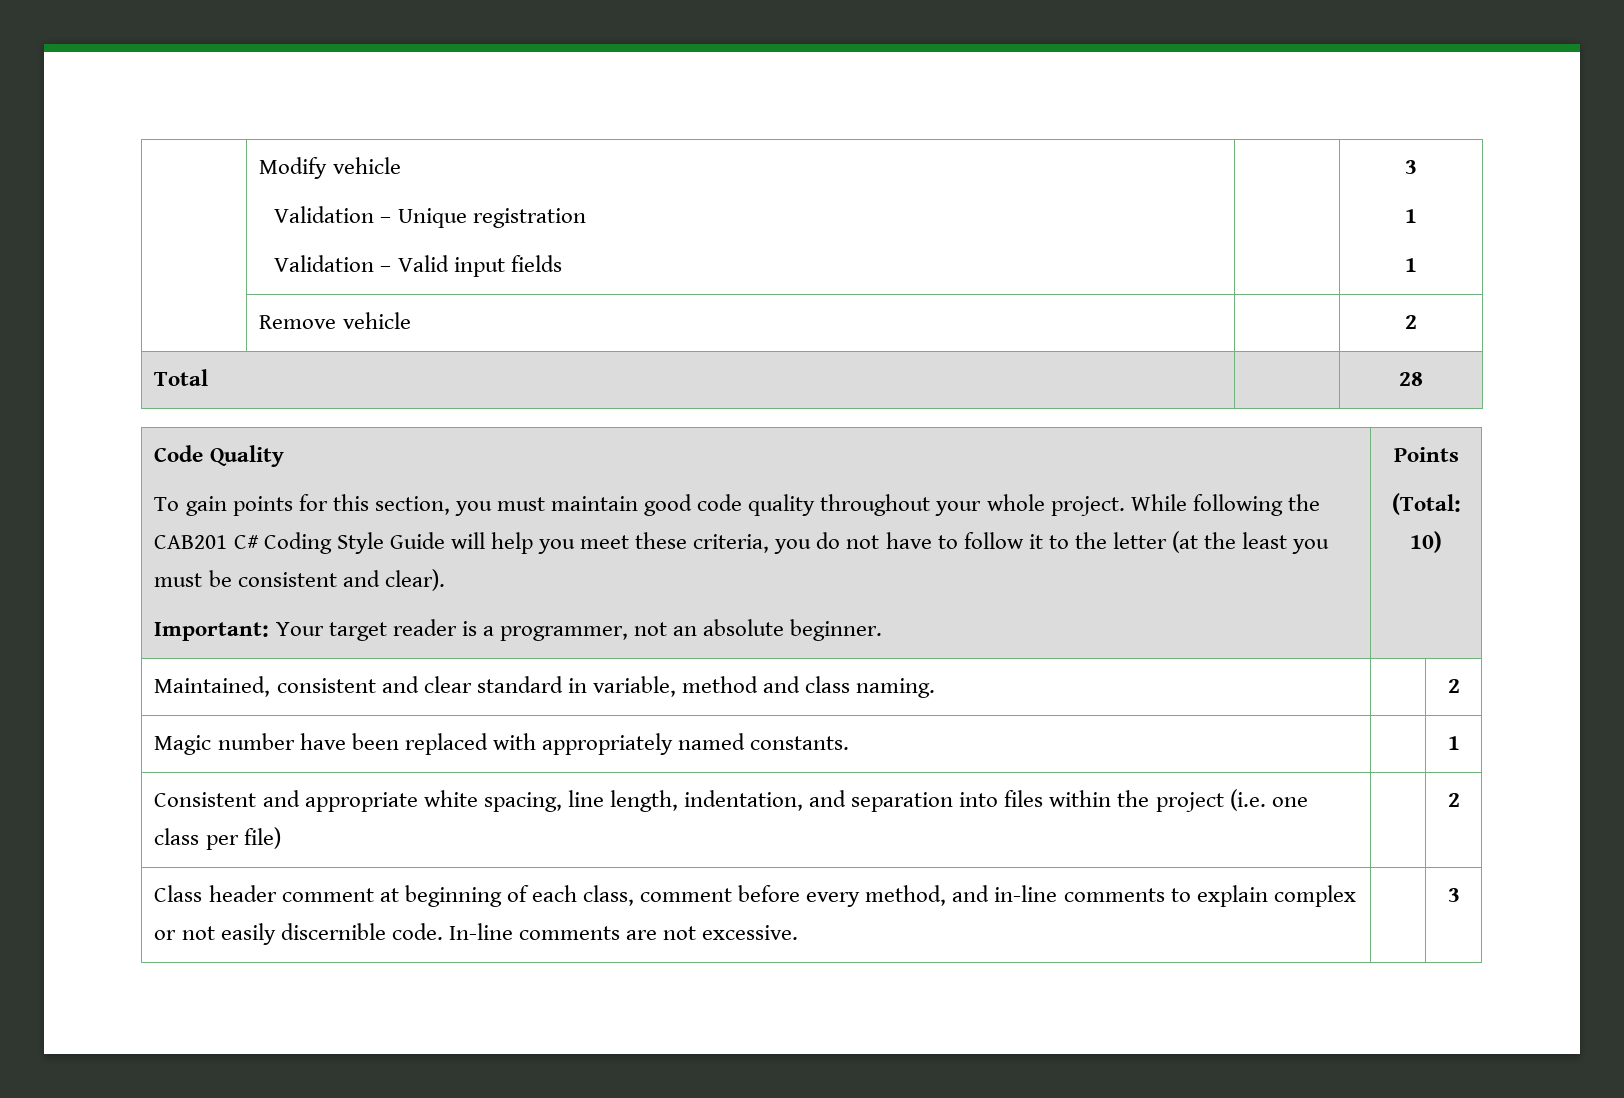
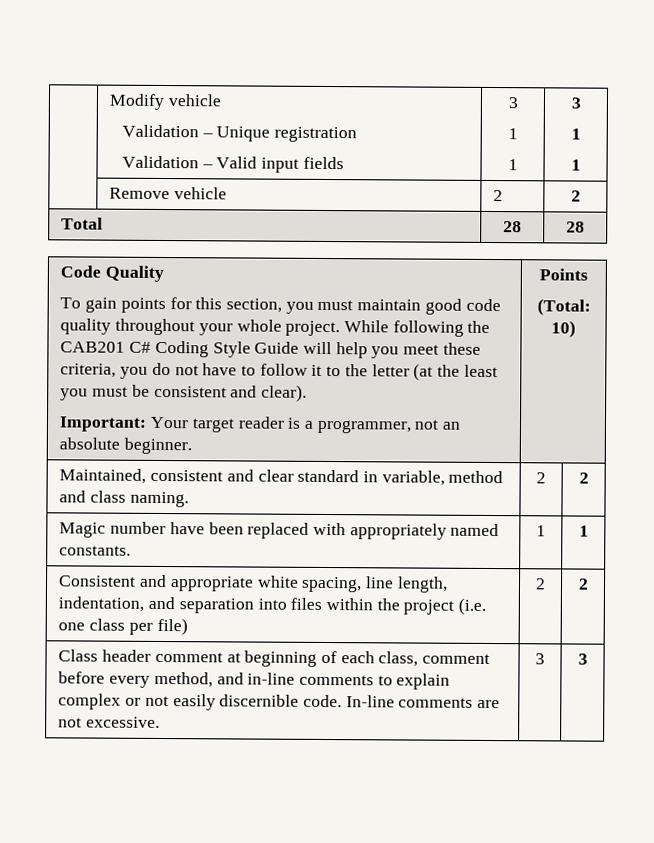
  | Modify vehicle
  Validation – Unique registration
- Validation – Valid input fields | | 3
+ Validation – Valid input fields | 3
+ 1
+ 1 | 3
- | Remove vehicle | | 2
+ | Remove vehicle | 2 | 2
- Total | | 28
+ Total | 28 | 28
- Maintained, consistent and clear standard in variable, method and class naming. | | 2
+ Maintained, consistent and clear standard in variable, method and class naming. | 2 | 2
- Magic number have been replaced with appropriately named constants. | | 1
+ Magic number have been replaced with appropriately named constants. | 1 | 1
- Consistent and appropriate white spacing, line length, indentation, and separation into files within the project (i.e. one class per file) | | 2
+ Consistent and appropriate white spacing, line length, indentation, and separation into files within the project (i.e. one class per file) | 2 | 2
- Class header comment at beginning of each class, comment before every method, and in-line comments to explain complex or not easily discernible code. In-line comments are not excessive. | | 3
+ Class header comment at beginning of each class, comment before every method, and in-line comments to explain complex or not easily discernible code. In-line comments are not excessive. | 3 | 3

